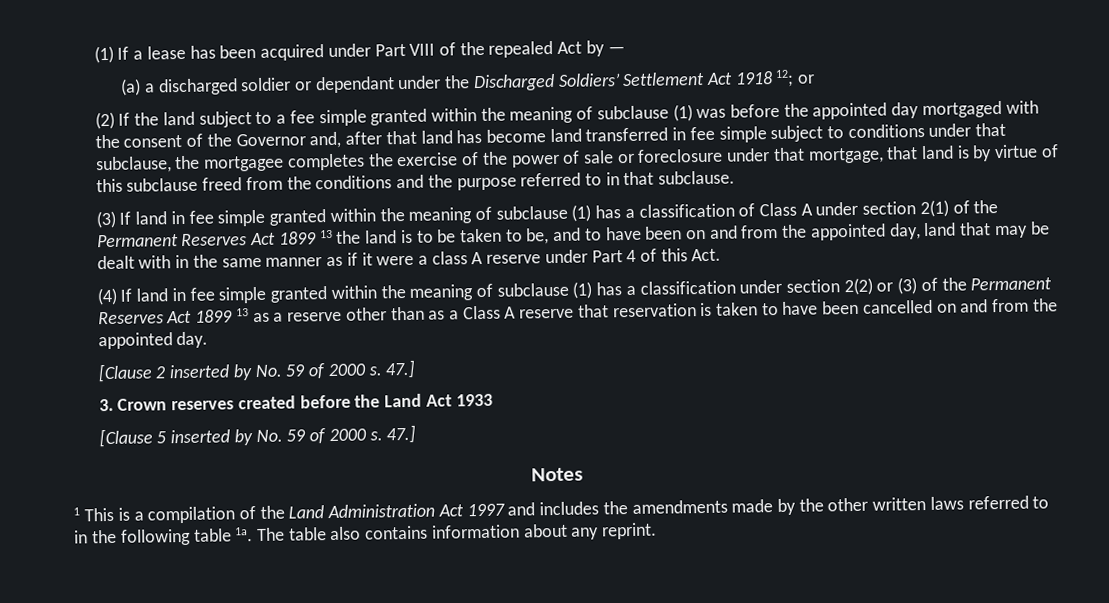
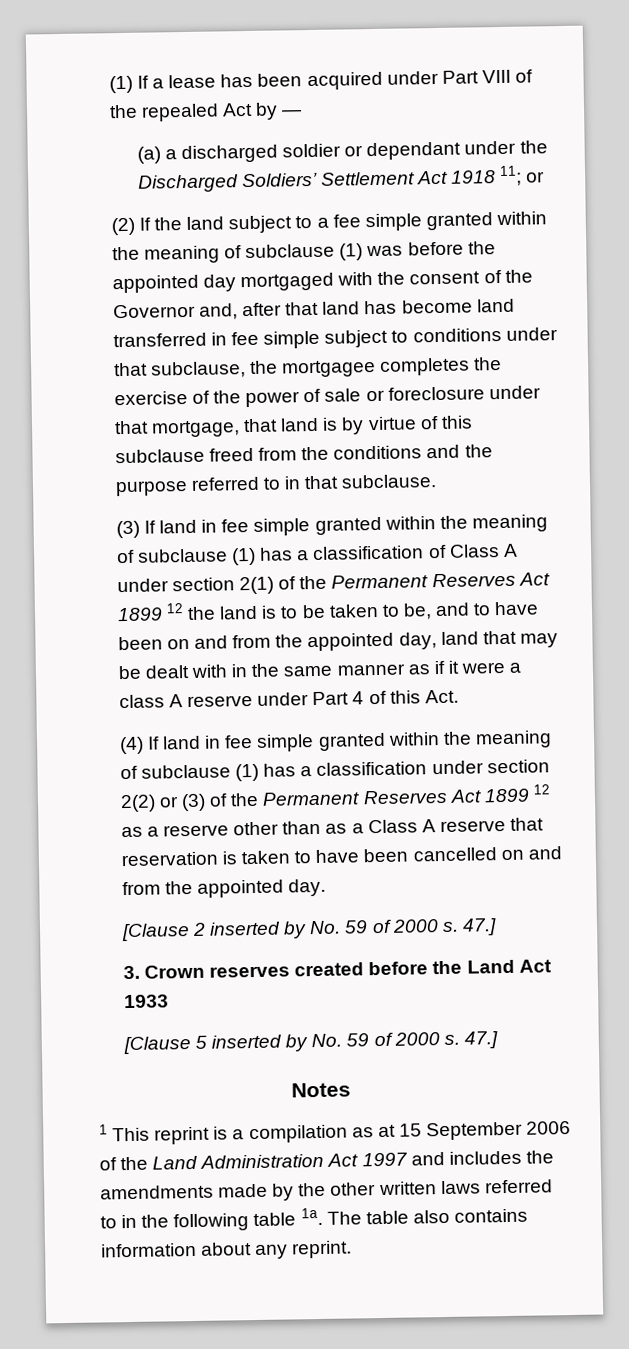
- (a) a discharged soldier or dependant under the Discharged Soldiers’ Settlement Act 1918 12; or
+ (a) a discharged soldier or dependant under the Discharged Soldiers’ Settlement Act 1918 11; or
- (3) If land in fee simple granted within the meaning of subclause (1) has a classification of Class A under section 2(1) of the Permanent Reserves Act 1899 13 the land is to be taken to be, and to have been on and from the appointed day, land that may be dealt with in the same manner as if it were a class A reserve under Part 4 of this Act.
+ (3) If land in fee simple granted within the meaning of subclause (1) has a classification of Class A under section 2(1) of the Permanent Reserves Act 1899 12 the land is to be taken to be, and to have been on and from the appointed day, land that may be dealt with in the same manner as if it were a class A reserve under Part 4 of this Act.
- (4) If land in fee simple granted within the meaning of subclause (1) has a classification under section 2(2) or (3) of the Permanent Reserves Act 1899 13 as a reserve other than as a Class A reserve that reservation is taken to have been cancelled on and from the appointed day.
+ (4) If land in fee simple granted within the meaning of subclause (1) has a classification under section 2(2) or (3) of the Permanent Reserves Act 1899 12 as a reserve other than as a Class A reserve that reservation is taken to have been cancelled on and from the appointed day.
- 1 This is a compilation of the Land Administration Act 1997 and includes the amendments made by the other written laws referred to in the following table 1a.
+ 1 This reprint is a compilation as at 15 September 2006 of the Land Administration Act 1997 and includes the amendments made by the other written laws referred to in the following table 1a.

